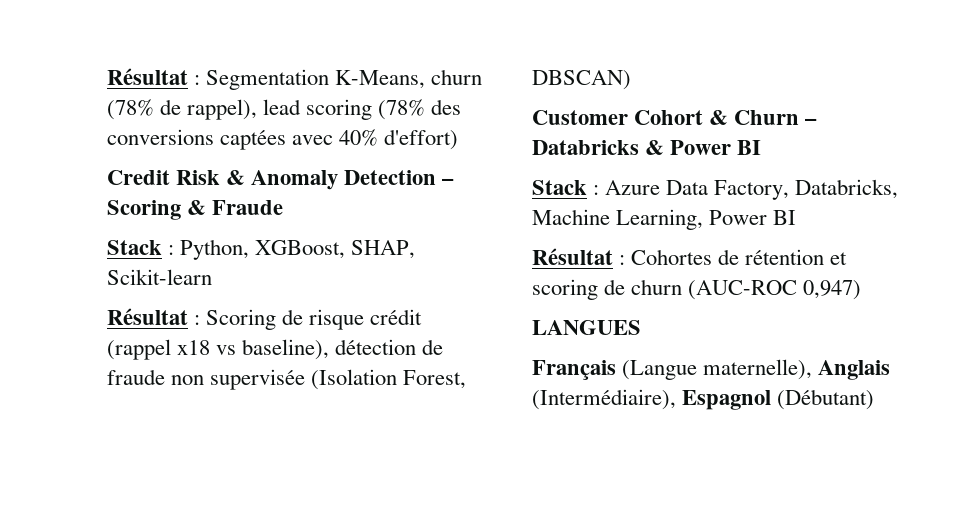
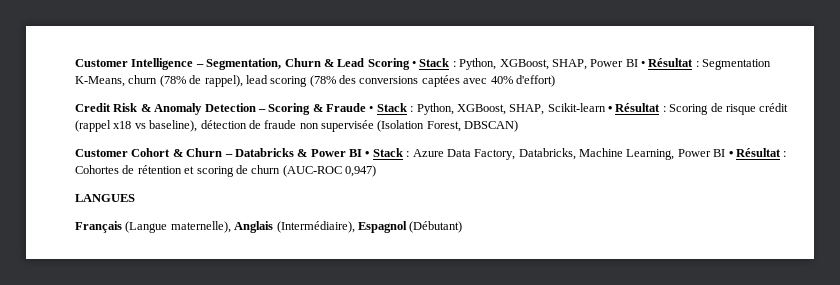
- Résultat : Segmentation K-Means, churn (78% de rappel), lead scoring (78% des conversions captées avec 40% d'effort)
+ Customer Intelligence – Segmentation, Churn & Lead Scoring • Stack : Python, XGBoost, SHAP, Power BI • Résultat : Segmentation K-Means, churn (78% de rappel), lead scoring (78% des conversions captées avec 40% d'effort)
- Credit Risk & Anomaly Detection – Scoring & Fraude
- Stack : Python, XGBoost, SHAP, Scikit-learn
- Résultat : Scoring de risque crédit (rappel x18 vs baseline), détection de fraude non supervisée (Isolation Forest, DBSCAN)
+ Credit Risk & Anomaly Detection – Scoring & Fraude • Stack : Python, XGBoost, SHAP, Scikit-learn • Résultat : Scoring de risque crédit (rappel x18 vs baseline), détection de fraude non supervisée (Isolation Forest, DBSCAN)
- Customer Cohort & Churn – Databricks & Power BI
- Stack : Azure Data Factory, Databricks, Machine Learning, Power BI
- Résultat : Cohortes de rétention et scoring de churn (AUC-ROC 0,947)
+ Customer Cohort & Churn – Databricks & Power BI • Stack : Azure Data Factory, Databricks, Machine Learning, Power BI • Résultat : Cohortes de rétention et scoring de churn (AUC-ROC 0,947)

